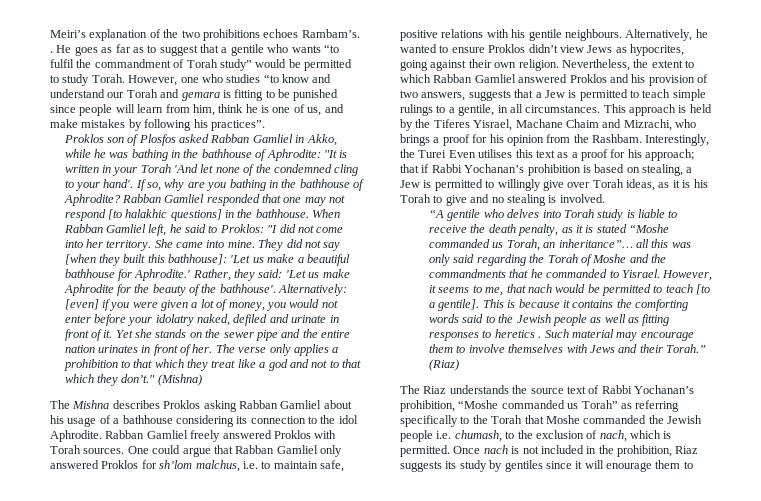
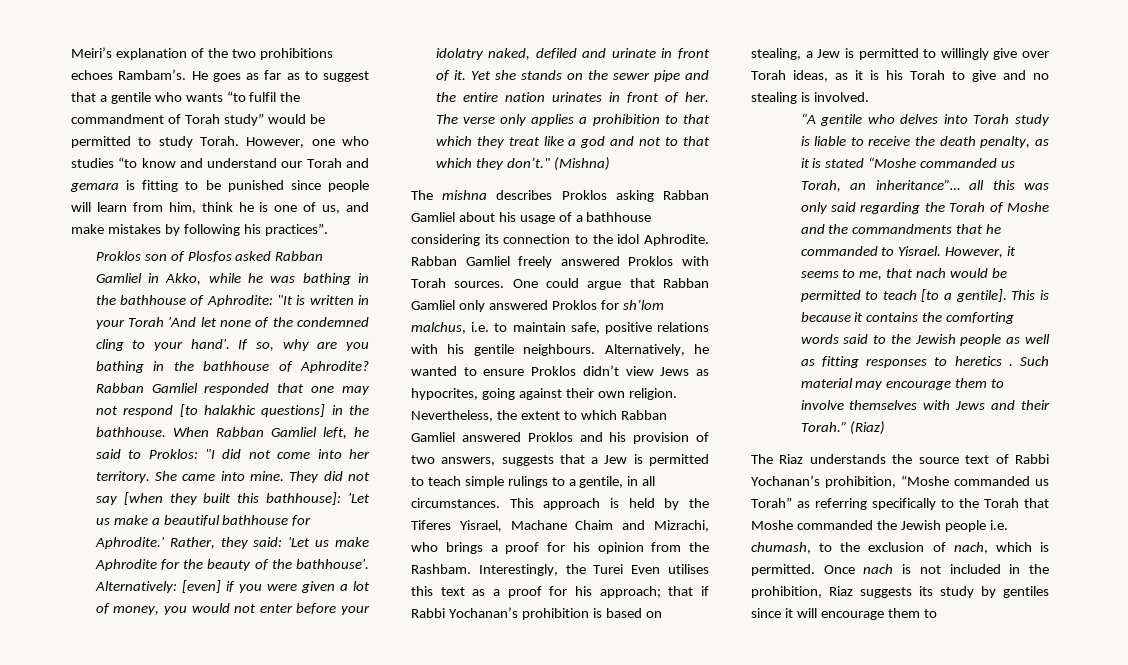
- Meiri’s explanation of the two prohibitions echoes Rambam’s. .
+ Meiri’s explanation of the two prohibitions echoes Rambam’s.
- The Mishna describes Proklos asking Rabban Gamliel about his usage of a bathhouse considering its connection to the idol Aphrodite.
+ The mishna describes Proklos asking Rabban Gamliel about his usage of a bathhouse considering its connection to the idol Aphrodite.
- Once nach is not included in the prohibition, Riaz suggests its study by gentiles since it will enourage them to
+ Once nach is not included in the prohibition, Riaz suggests its study by gentiles since it will encourage them to

